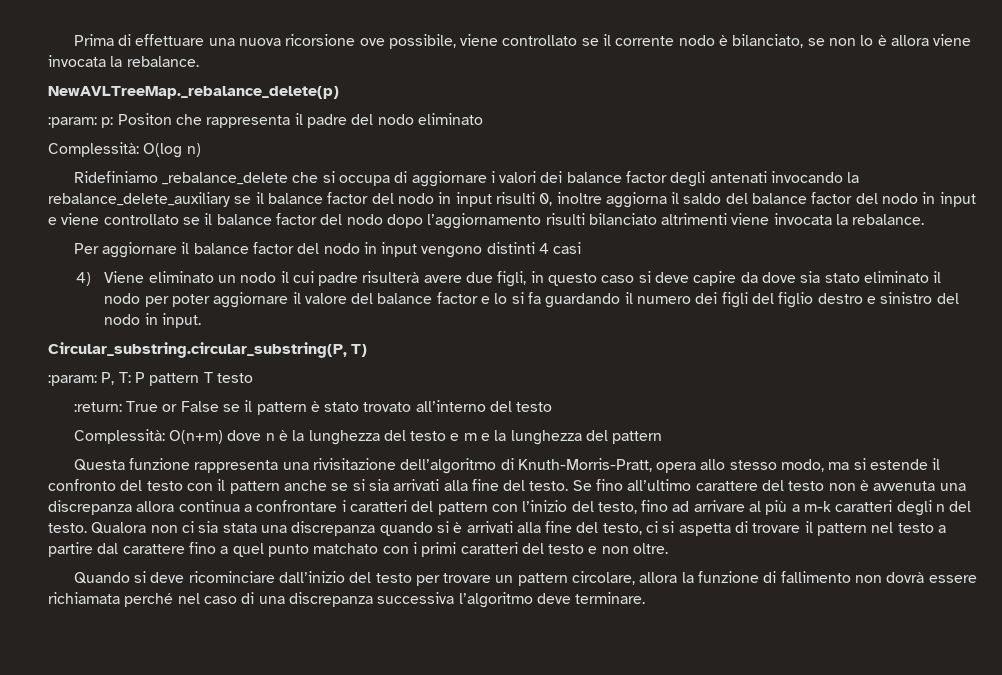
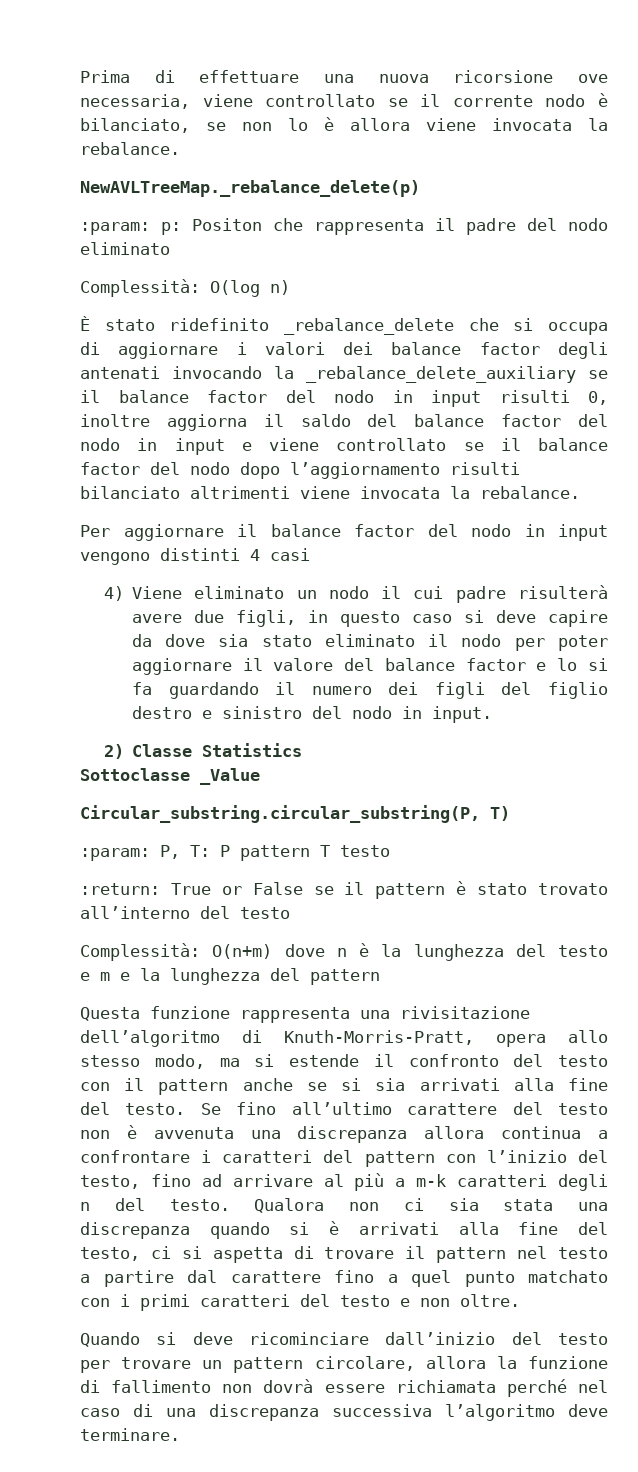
- Prima di effettuare una nuova ricorsione ove possibile, viene controllato se il corrente nodo è bilanciato, se non lo è allora viene invocata la rebalance.
+ Prima di effettuare una nuova ricorsione ove necessaria, viene controllato se il corrente nodo è bilanciato, se non lo è allora viene invocata la rebalance.
- Ridefiniamo _rebalance_delete che si occupa di aggiornare i valori dei balance factor degli antenati invocando la rebalance_delete_auxiliary se il balance factor del nodo in input risulti 0, inoltre aggiorna il saldo del balance factor del nodo in input e viene controllato se il balance factor del nodo dopo l’aggiornamento risulti bilanciato altrimenti viene invocata la rebalance.
+ È stato ridefinito _rebalance_delete che si occupa di aggiornare i valori dei balance factor degli antenati invocando la _rebalance_delete_auxiliary se il balance factor del nodo in input risulti 0, inoltre aggiorna il saldo del balance factor del nodo in input e viene controllato se il balance factor del nodo dopo l’aggiornamento risulti bilanciato altrimenti viene invocata la rebalance.
+ 2) Classe Statistics
+ Sottoclasse _Value

